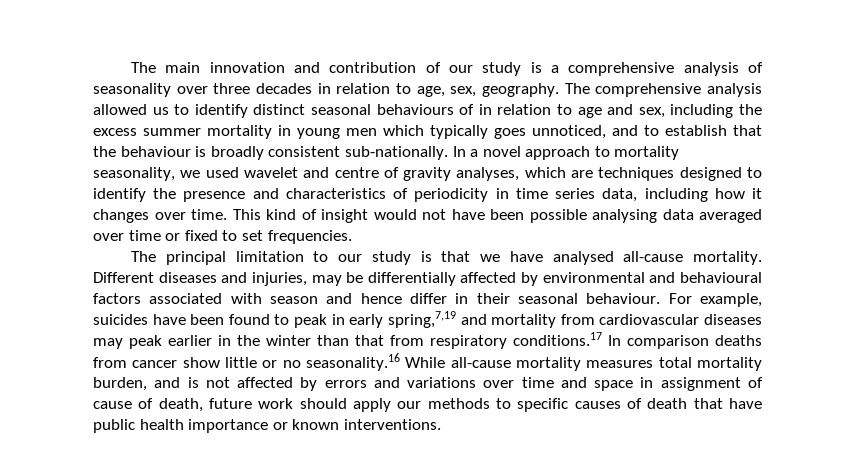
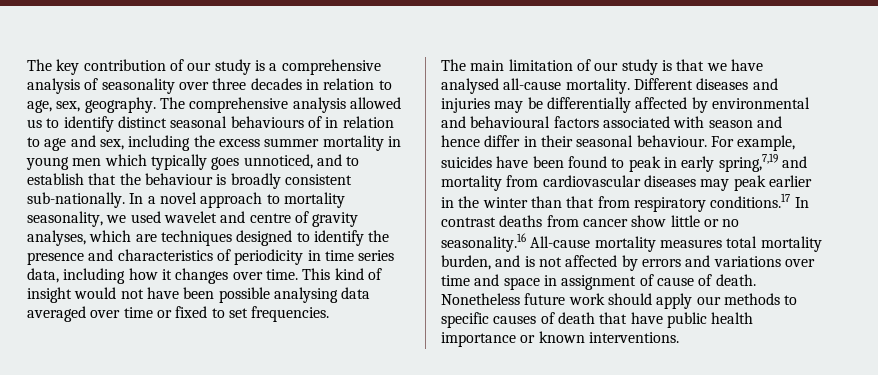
- The main innovation and contribution of our study is a comprehensive analysis of seasonality over three decades in relation to age, sex, geography.
+ The key contribution of our study is a comprehensive analysis of seasonality over three decades in relation to age, sex, geography.
- The principal limitation to our study is that we have analysed all-cause mortality.
+ The main limitation of our study is that we have analysed all-cause mortality.
- Different diseases and injuries, may be differentially affected by environmental and behavioural factors associated with season and hence differ in their seasonal behaviour.
+ Different diseases and injuries may be differentially affected by environmental and behavioural factors associated with season and hence differ in their seasonal behaviour.
- For example, suicides have been found to peak in early spring,7,19 and mortality from cardiovascular diseases may peak earlier in the winter than that from respiratory conditions.17 In comparison deaths from cancer show little or no seasonality.16 While all-cause mortality measures total mortality burden, and is not affected by errors and variations over time and space in assignment of cause of death, future work should apply our methods to specific causes of death that have public health importance or known interventions.
+ For example, suicides have been found to peak in early spring,7,19 and mortality from cardiovascular diseases may peak earlier in the winter than that from respiratory conditions.17 In contrast deaths from cancer show little or no seasonality.16 All-cause mortality measures total mortality burden, and is not affected by errors and variations over time and space in assignment of cause of death. Nonetheless future work should apply our methods to specific causes of death that have public health importance or known interventions.

